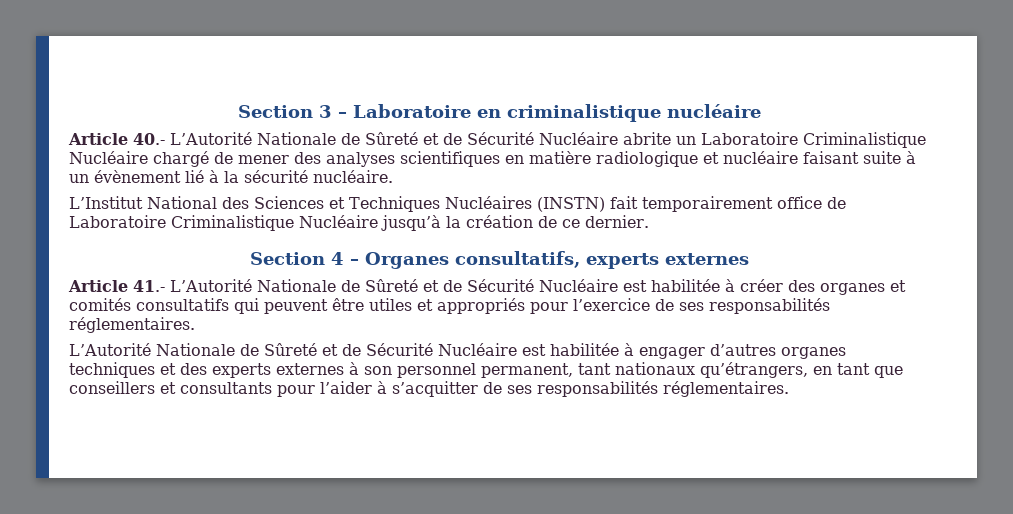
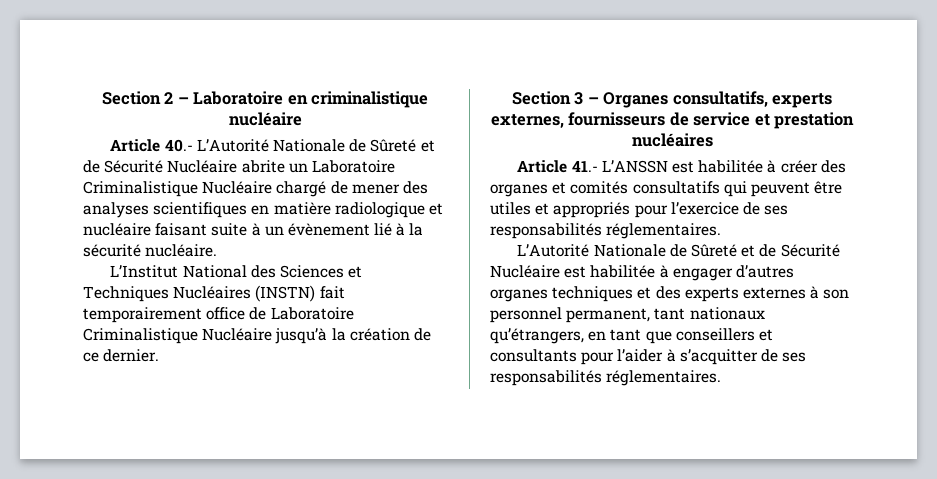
- Section 3 – Laboratoire en criminalistique nucléaire
+ Section 2 – Laboratoire en criminalistique nucléaire
- Section 4 – Organes consultatifs, experts externes
- Article 41.- L’Autorité Nationale de Sûreté et de Sécurité Nucléaire est habilitée à créer des organes et comités consultatifs qui peuvent être utiles et appropriés pour l’exercice de ses responsabilités réglementaires.
+ Section 3 – Organes consultatifs, experts externes, fournisseurs de service et prestation nucléaires
+ Article 41.- L’ANSSN est habilitée à créer des organes et comités consultatifs qui peuvent être utiles et appropriés pour l’exercice de ses responsabilités réglementaires.

